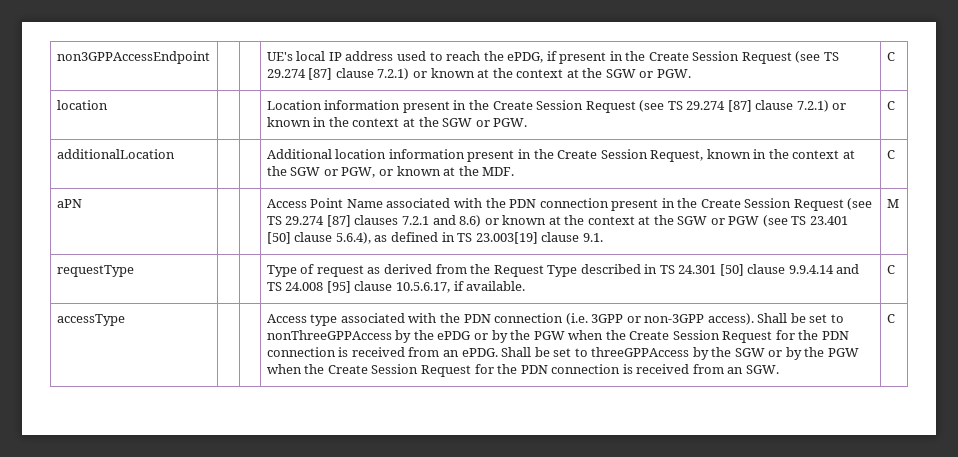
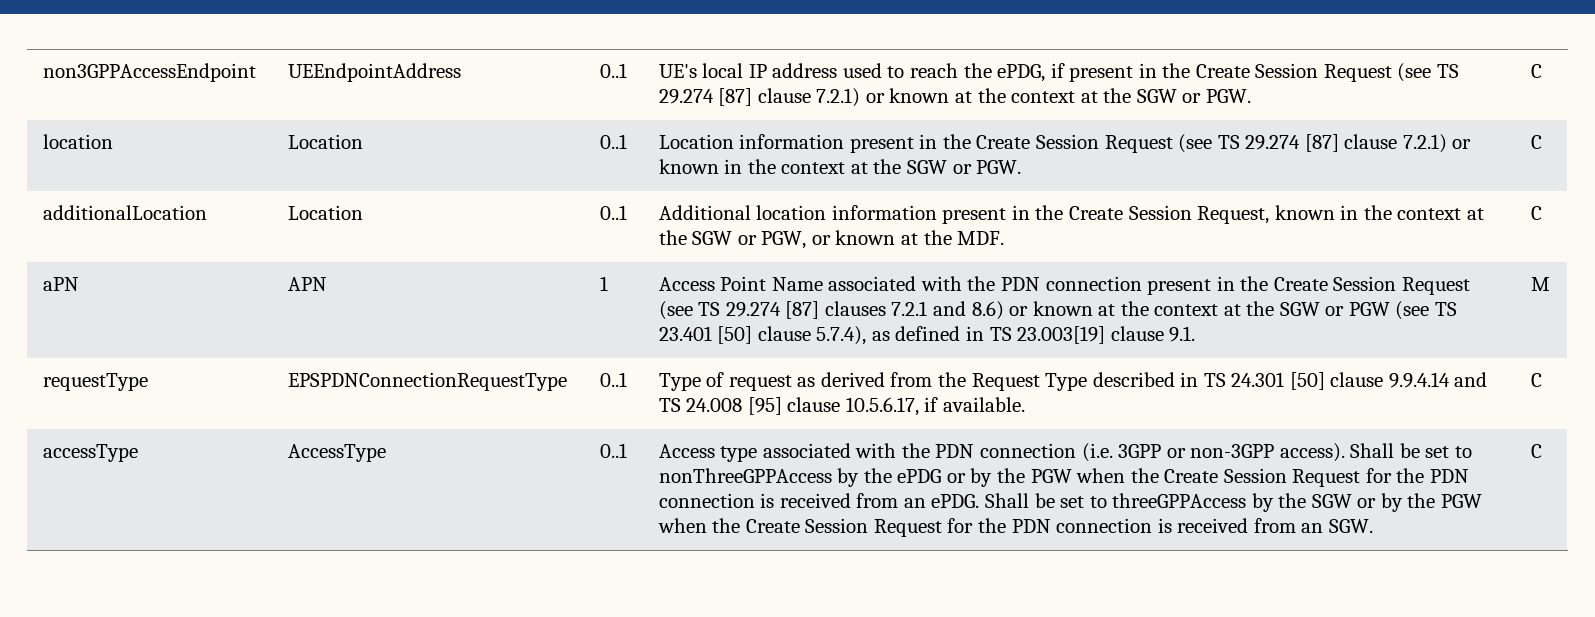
- non3GPPAccessEndpoint | | | UE's local IP address used to reach the ePDG, if present in the Create Session Request (see TS 29.274 [87] clause 7.2.1) or known at the context at the SGW or PGW. | C
+ non3GPPAccessEndpoint | UEEndpointAddress | 0..1 | UE's local IP address used to reach the ePDG, if present in the Create Session Request (see TS 29.274 [87] clause 7.2.1) or known at the context at the SGW or PGW. | C
- location | | | Location information present in the Create Session Request (see TS 29.274 [87] clause 7.2.1) or known in the context at the SGW or PGW. | C
+ location | Location | 0..1 | Location information present in the Create Session Request (see TS 29.274 [87] clause 7.2.1) or known in the context at the SGW or PGW. | C
- additionalLocation | | | Additional location information present in the Create Session Request, known in the context at the SGW or PGW, or known at the MDF. | C
+ additionalLocation | Location | 0..1 | Additional location information present in the Create Session Request, known in the context at the SGW or PGW, or known at the MDF. | C
+ APN | 1
- Access Point Name associated with the PDN connection present in the Create Session Request (see TS 29.274 [87] clauses 7.2.1 and 8.6) or known at the context at the SGW or PGW (see TS 23.401 [50] clause 5.6.4), as defined in TS 23.003[19] clause 9.1.
+ Access Point Name associated with the PDN connection present in the Create Session Request (see TS 29.274 [87] clauses 7.2.1 and 8.6) or known at the context at the SGW or PGW (see TS 23.401 [50] clause 5.7.4), as defined in TS 23.003[19] clause 9.1.
- requestType | | | Type of request as derived from the Request Type described in TS 24.301 [50] clause 9.9.4.14 and TS 24.008 [95] clause 10.5.6.17, if available. | C
+ requestType | EPSPDNConnectionRequestType | 0..1 | Type of request as derived from the Request Type described in TS 24.301 [50] clause 9.9.4.14 and TS 24.008 [95] clause 10.5.6.17, if available. | C
+ AccessType | 0..1

